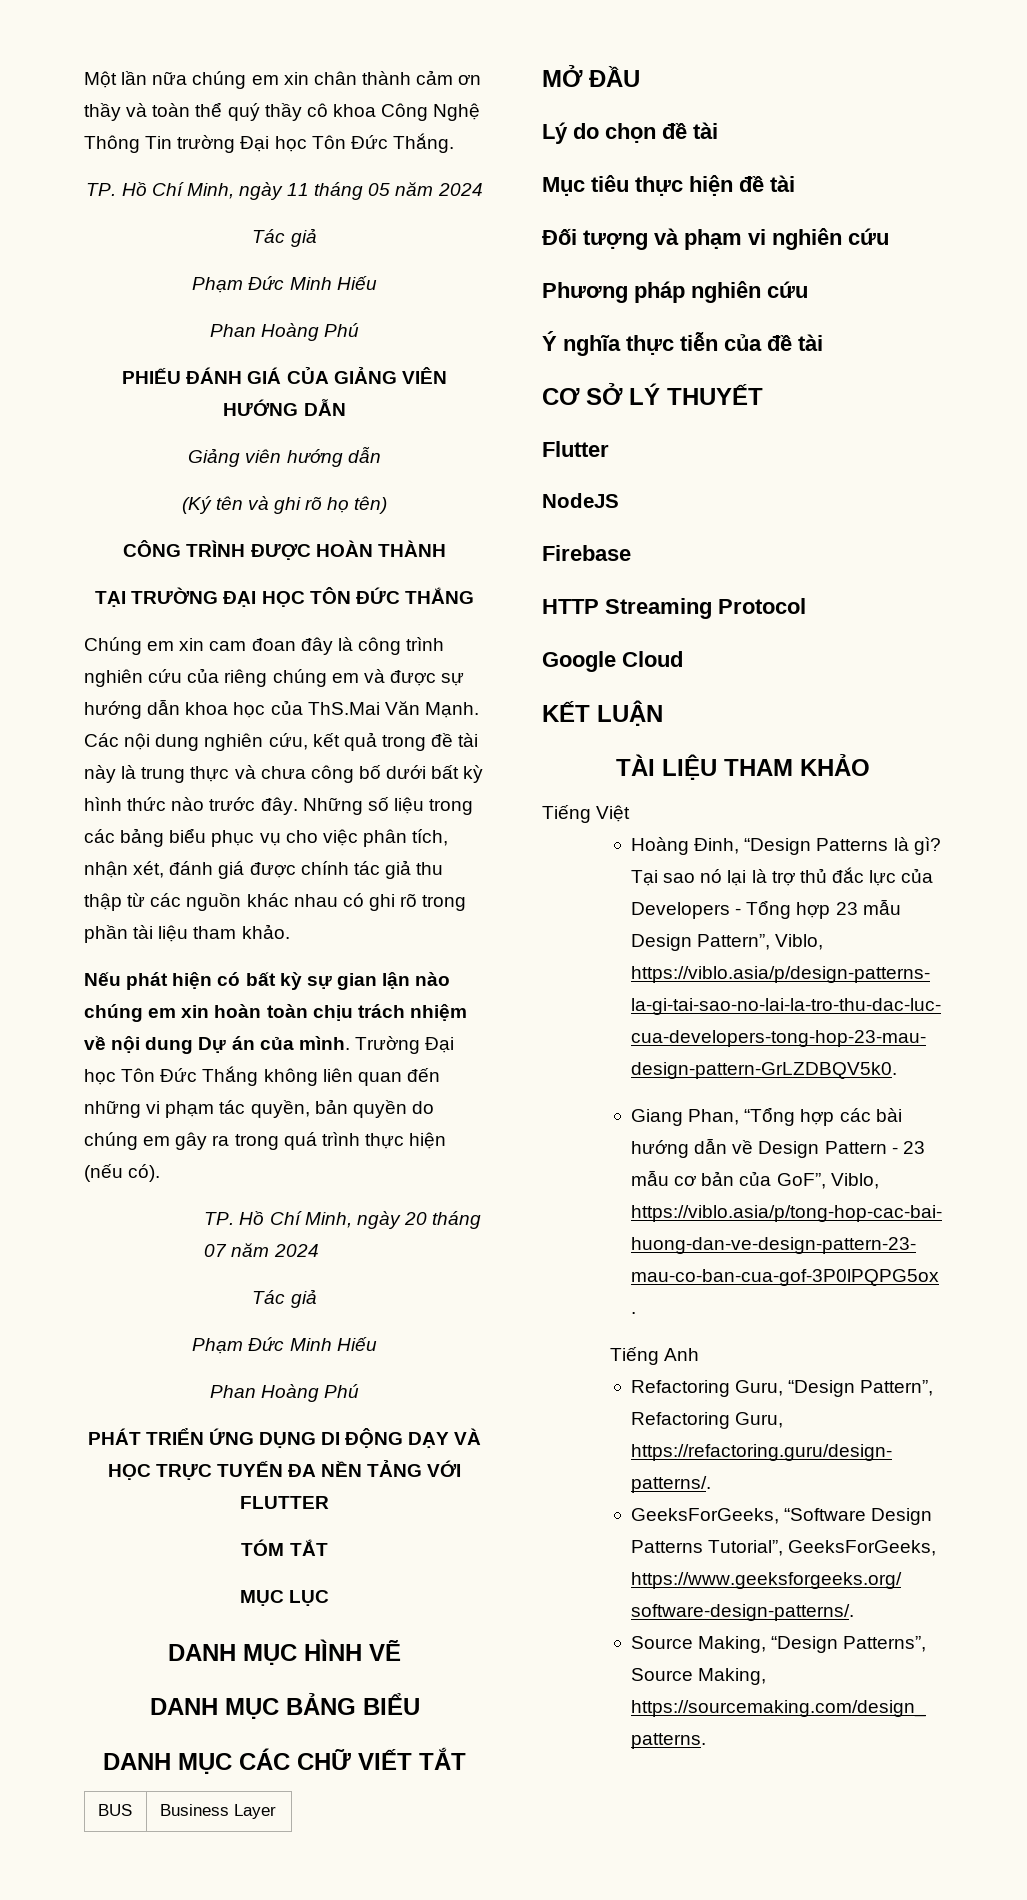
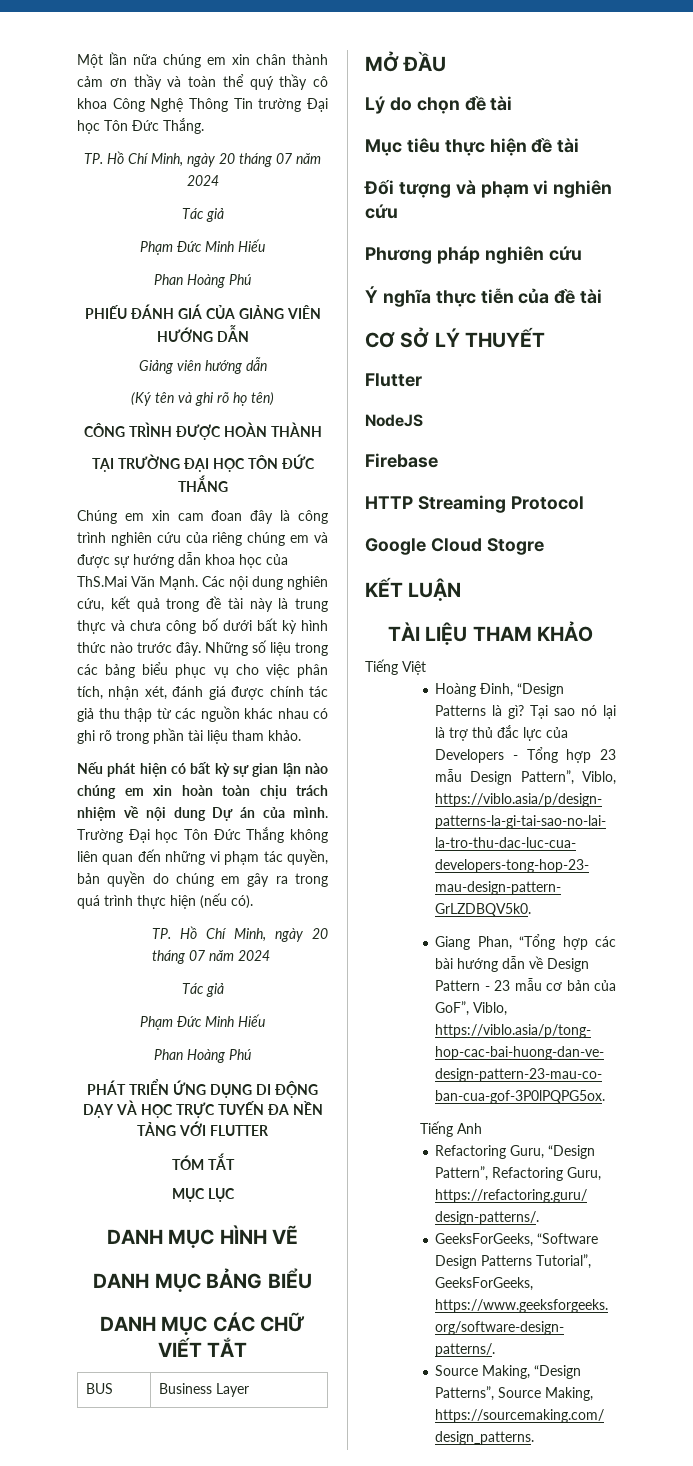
  Một lần nữa chúng em xin chân thành cảm ơn thầy và toàn thể quý thầy cô khoa Công Nghệ Thông Tin trường Đại học Tôn Đức Thắng.
- TP. Hồ Chí Minh, ngày 11 tháng 05 năm 2024
+ TP. Hồ Chí Minh, ngày 20 tháng 07 năm 2024
- Google Cloud
+ Google Cloud Stogre

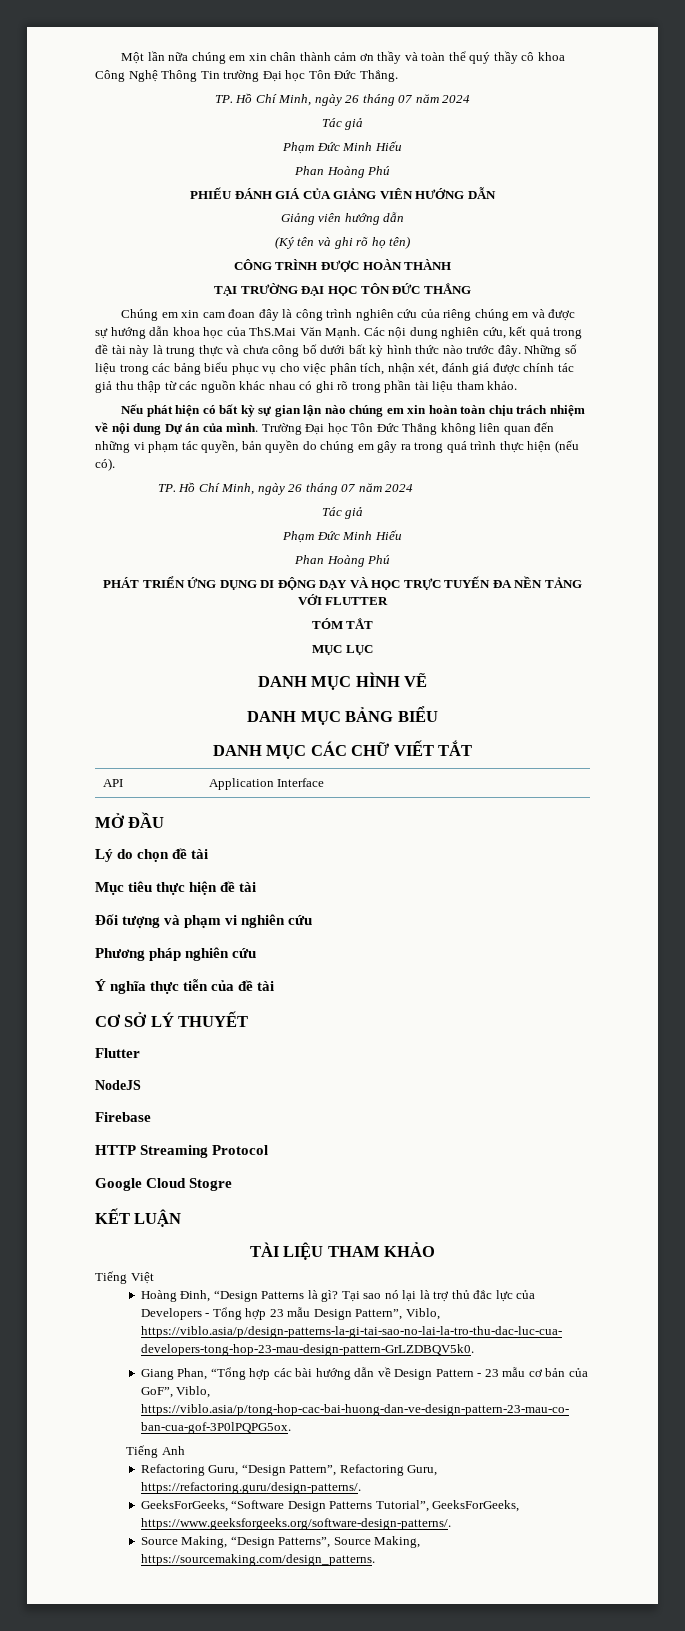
  Một lần nữa chúng em xin chân thành cảm ơn thầy và toàn thể quý thầy cô khoa Công Nghệ Thông Tin trường Đại học Tôn Đức Thắng.
- TP. Hồ Chí Minh, ngày 20 tháng 07 năm 2024
+ TP. Hồ Chí Minh, ngày 26 tháng 07 năm 2024
  Trường Đại học Tôn Đức Thắng không liên quan đến những vi phạm tác quyền, bản quyền do chúng em gây ra trong quá trình thực hiện (nếu có).
- TP. Hồ Chí Minh, ngày 20 tháng 07 năm 2024
+ TP. Hồ Chí Minh, ngày 26 tháng 07 năm 2024
- BUS | Business Layer
+ API | Application Interface

